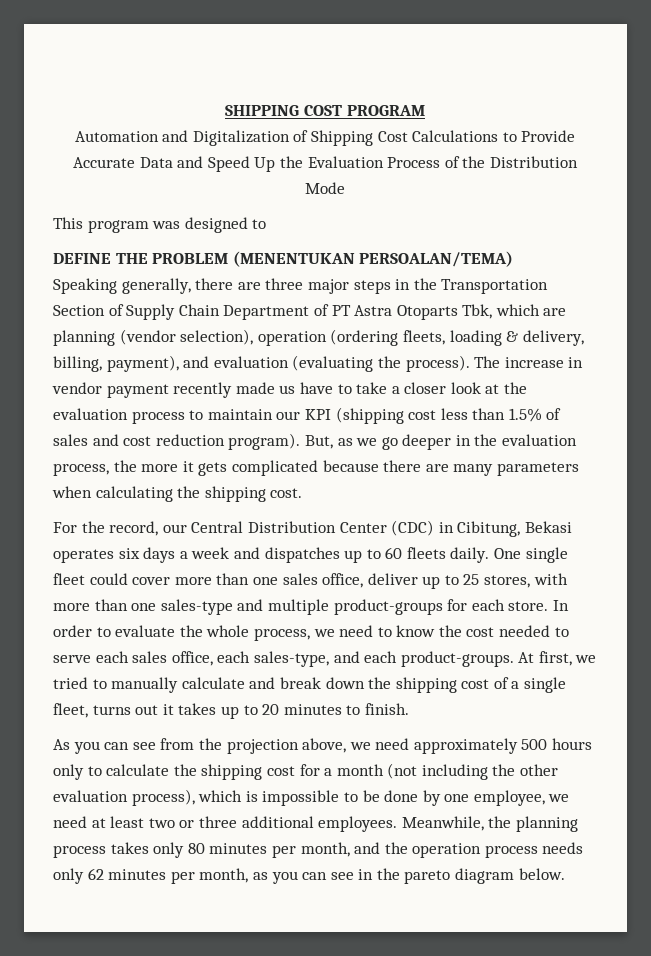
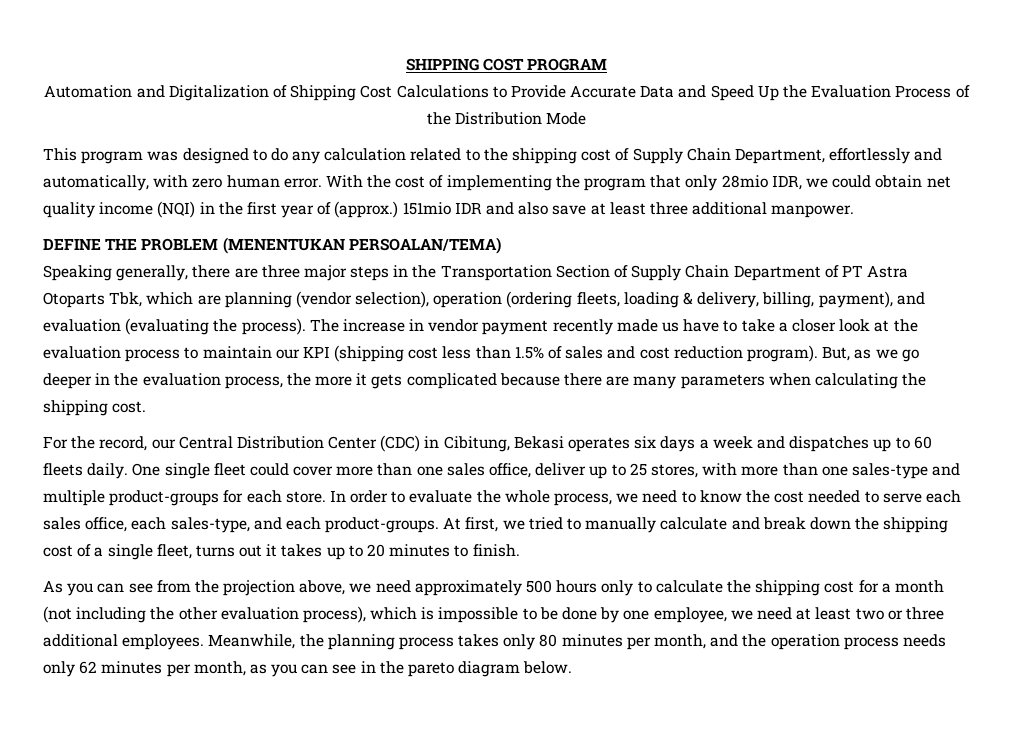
- This program was designed to
+ This program was designed to do any calculation related to the shipping cost of Supply Chain Department, effortlessly and automatically, with zero human error. With the cost of implementing the program that only 28mio IDR, we could obtain net quality income (NQI) in the first year of (approx.) 151mio IDR and also save at least three additional manpower.

